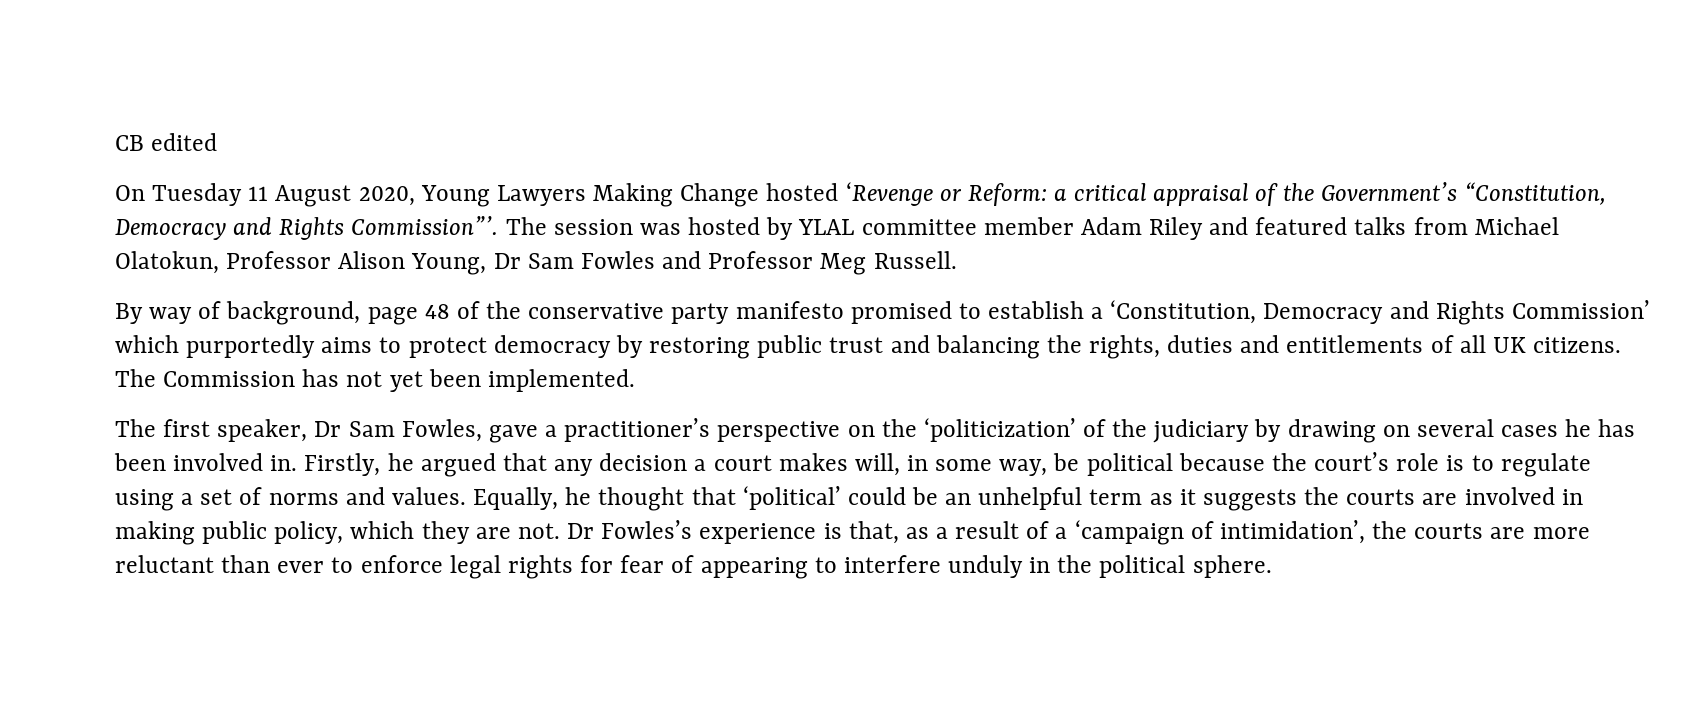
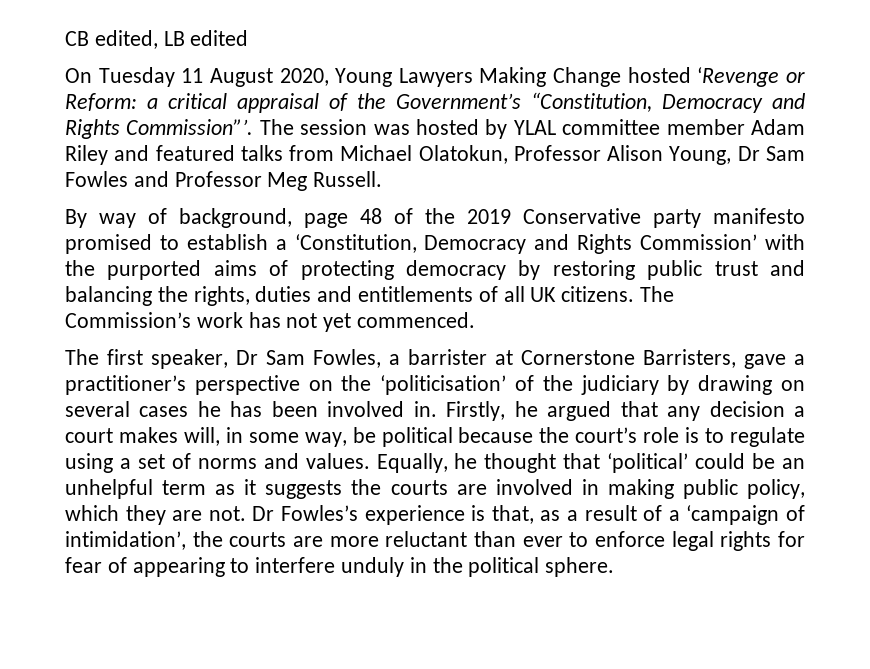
- CB edited
+ CB edited, LB edited
- By way of background, page 48 of the conservative party manifesto promised to establish a ‘Constitution, Democracy and Rights Commission’ which purportedly aims to protect democracy by restoring public trust and balancing the rights, duties and entitlements of all UK citizens.
+ By way of background, page 48 of the 2019 Conservative party manifesto promised to establish a ‘Constitution, Democracy and Rights Commission’ with the purported aims of protecting democracy by restoring public trust and balancing the rights, duties and entitlements of all UK citizens.
- The Commission has not yet been implemented.
+ The Commission’s work has not yet commenced.
- The first speaker, Dr Sam Fowles, gave a practitioner’s perspective on the ‘politicization’ of the judiciary by drawing on several cases he has been involved in.
+ The first speaker, Dr Sam Fowles, a barrister at Cornerstone Barristers, gave a practitioner’s perspective on the ‘politicisation’ of the judiciary by drawing on several cases he has been involved in.

